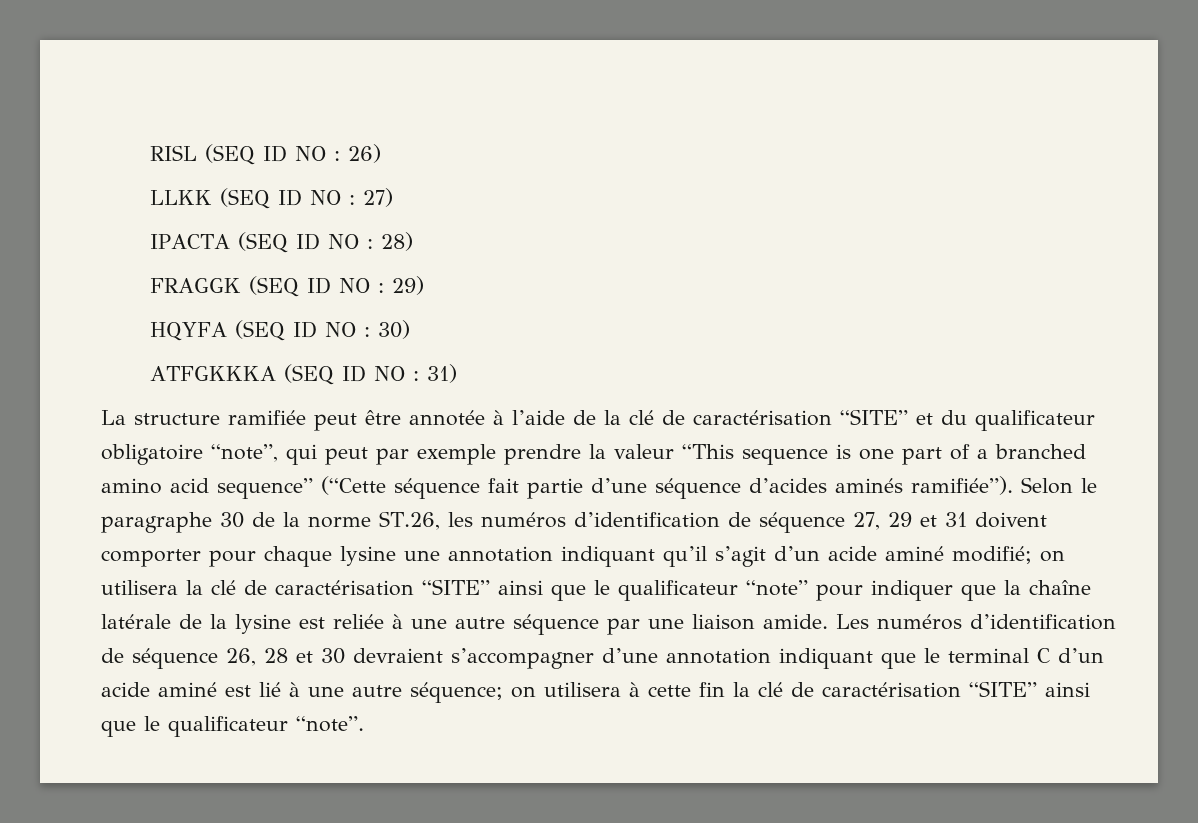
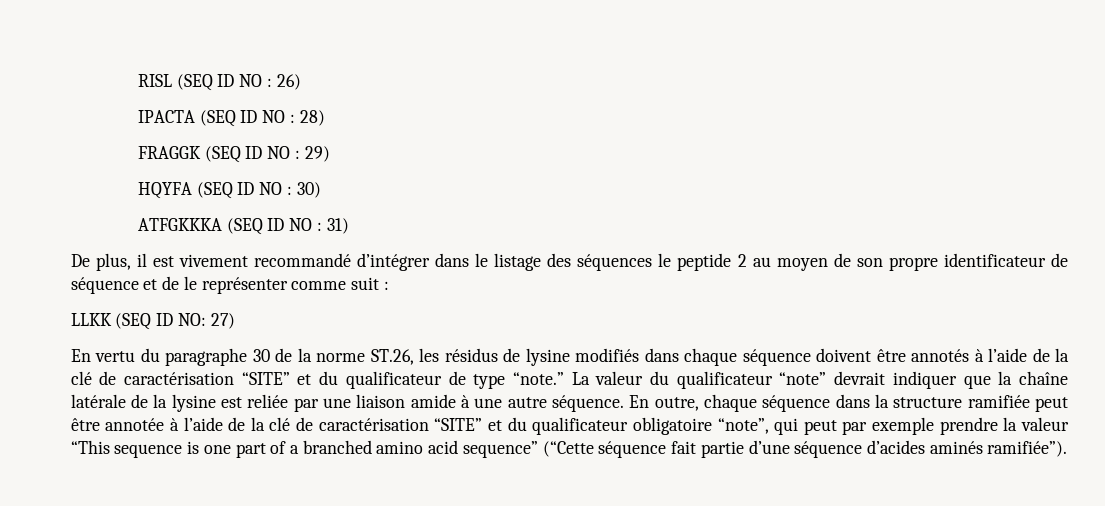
- LLKK (SEQ ID NO : 27)
- La structure ramifiée peut être annotée à l’aide de la clé de caractérisation “SITE” et du qualificateur obligatoire “note”, qui peut par exemple prendre la valeur “This sequence is one part of a branched amino acid sequence” (“Cette séquence fait partie d’une séquence d’acides aminés ramifiée”). Selon le paragraphe 30 de la norme ST.26, les numéros d’identification de séquence 27, 29 et 31 doivent comporter pour chaque lysine une annotation indiquant qu’il s’agit d’un acide aminé modifié; on utilisera la clé de caractérisation “SITE” ainsi que le qualificateur “note” pour indiquer que la chaîne latérale de la lysine est reliée à une autre séquence par une liaison amide. Les numéros d’identification de séquence 26, 28 et 30 devraient s’accompagner d’une annotation indiquant que le terminal C d’un acide aminé est lié à une autre séquence; on utilisera à cette fin la clé de caractérisation “SITE” ainsi que le qualificateur “note”.
+ De plus, il est vivement recommandé d’intégrer dans le listage des séquences le peptide 2 au moyen de son propre identificateur de séquence et de le représenter comme suit :
+ LLKK (SEQ ID NO: 27)
+ En vertu du paragraphe 30 de la norme ST.26, les résidus de lysine modifiés dans chaque séquence doivent être annotés à l’aide de la clé de caractérisation “SITE” et du qualificateur de type “note.” La valeur du qualificateur “note” devrait indiquer que la chaîne latérale de la lysine est reliée par une liaison amide à une autre séquence. En outre, chaque séquence dans la structure ramifiée peut être annotée à l’aide de la clé de caractérisation “SITE” et du qualificateur obligatoire “note”, qui peut par exemple prendre la valeur “This sequence is one part of a branched amino acid sequence” (“Cette séquence fait partie d’une séquence d’acides aminés ramifiée”).

